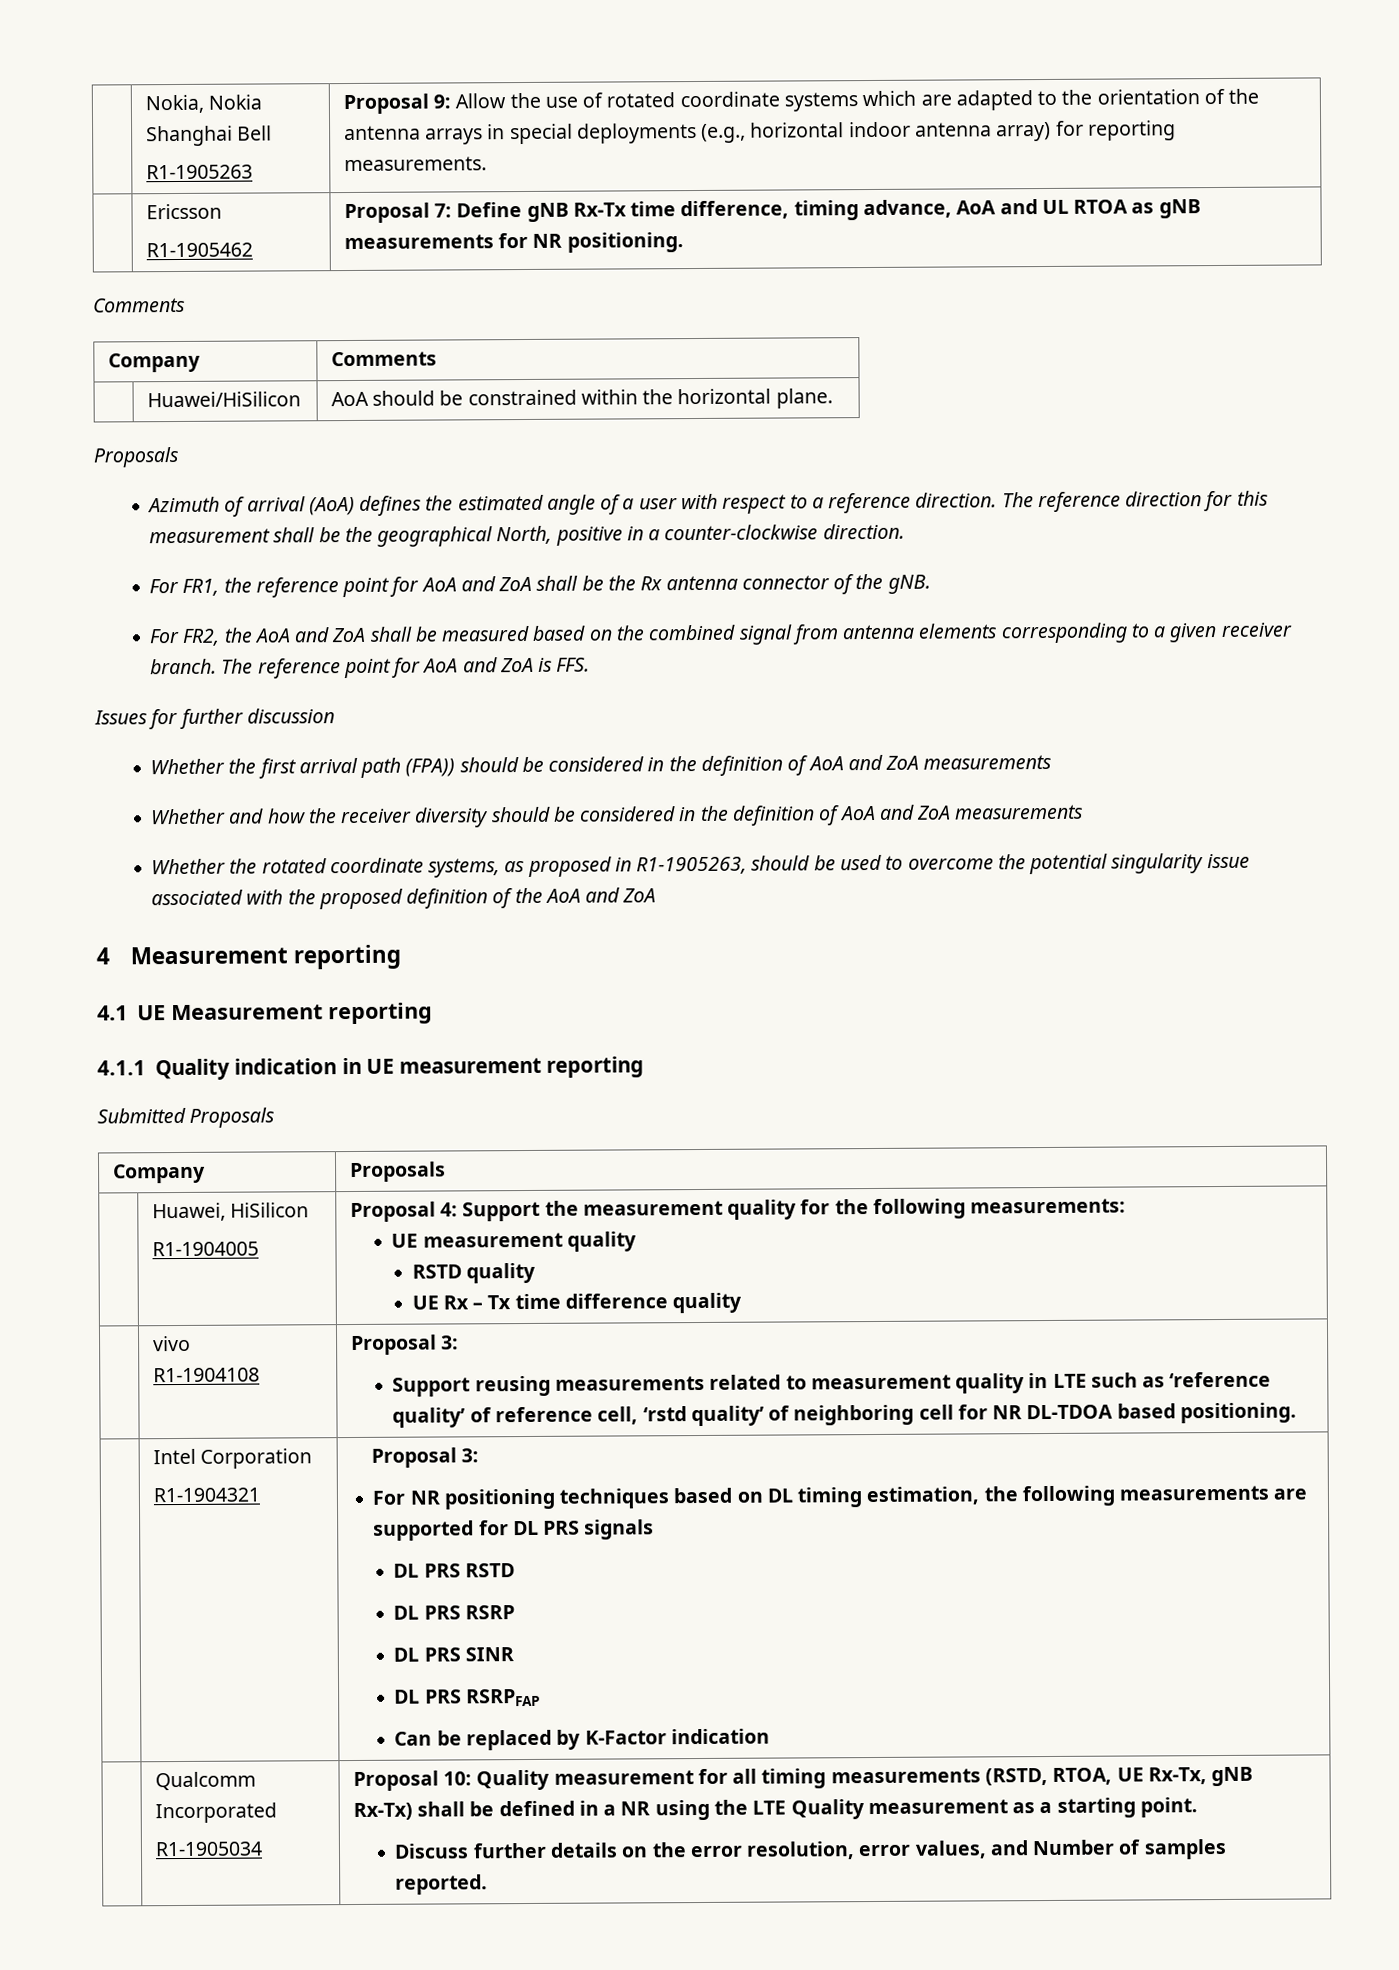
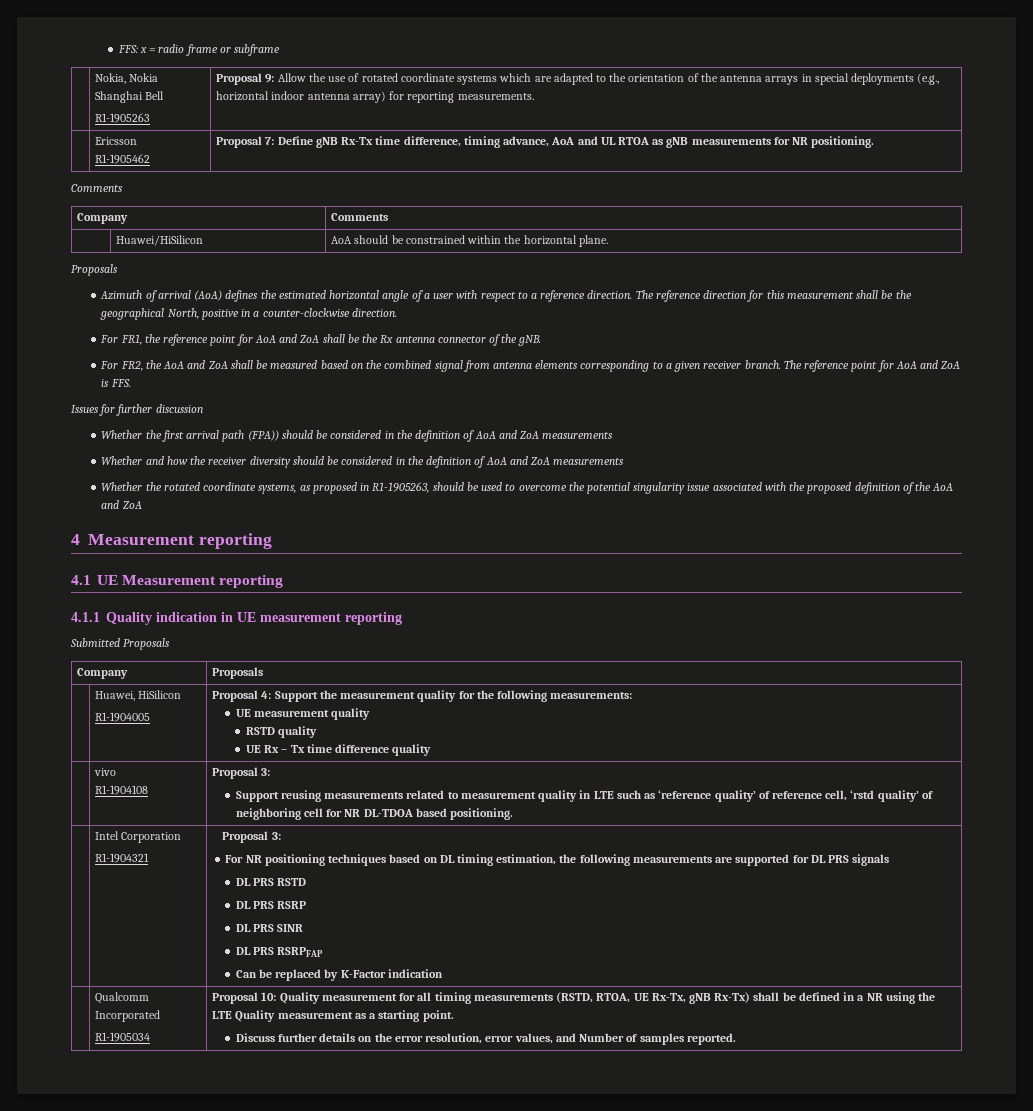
+ FFS: x = radio frame or subframe
- Azimuth of arrival (AoA) defines the estimated angle of a user with respect to a reference direction.
+ Azimuth of arrival (AoA) defines the estimated horizontal angle of a user with respect to a reference direction.

